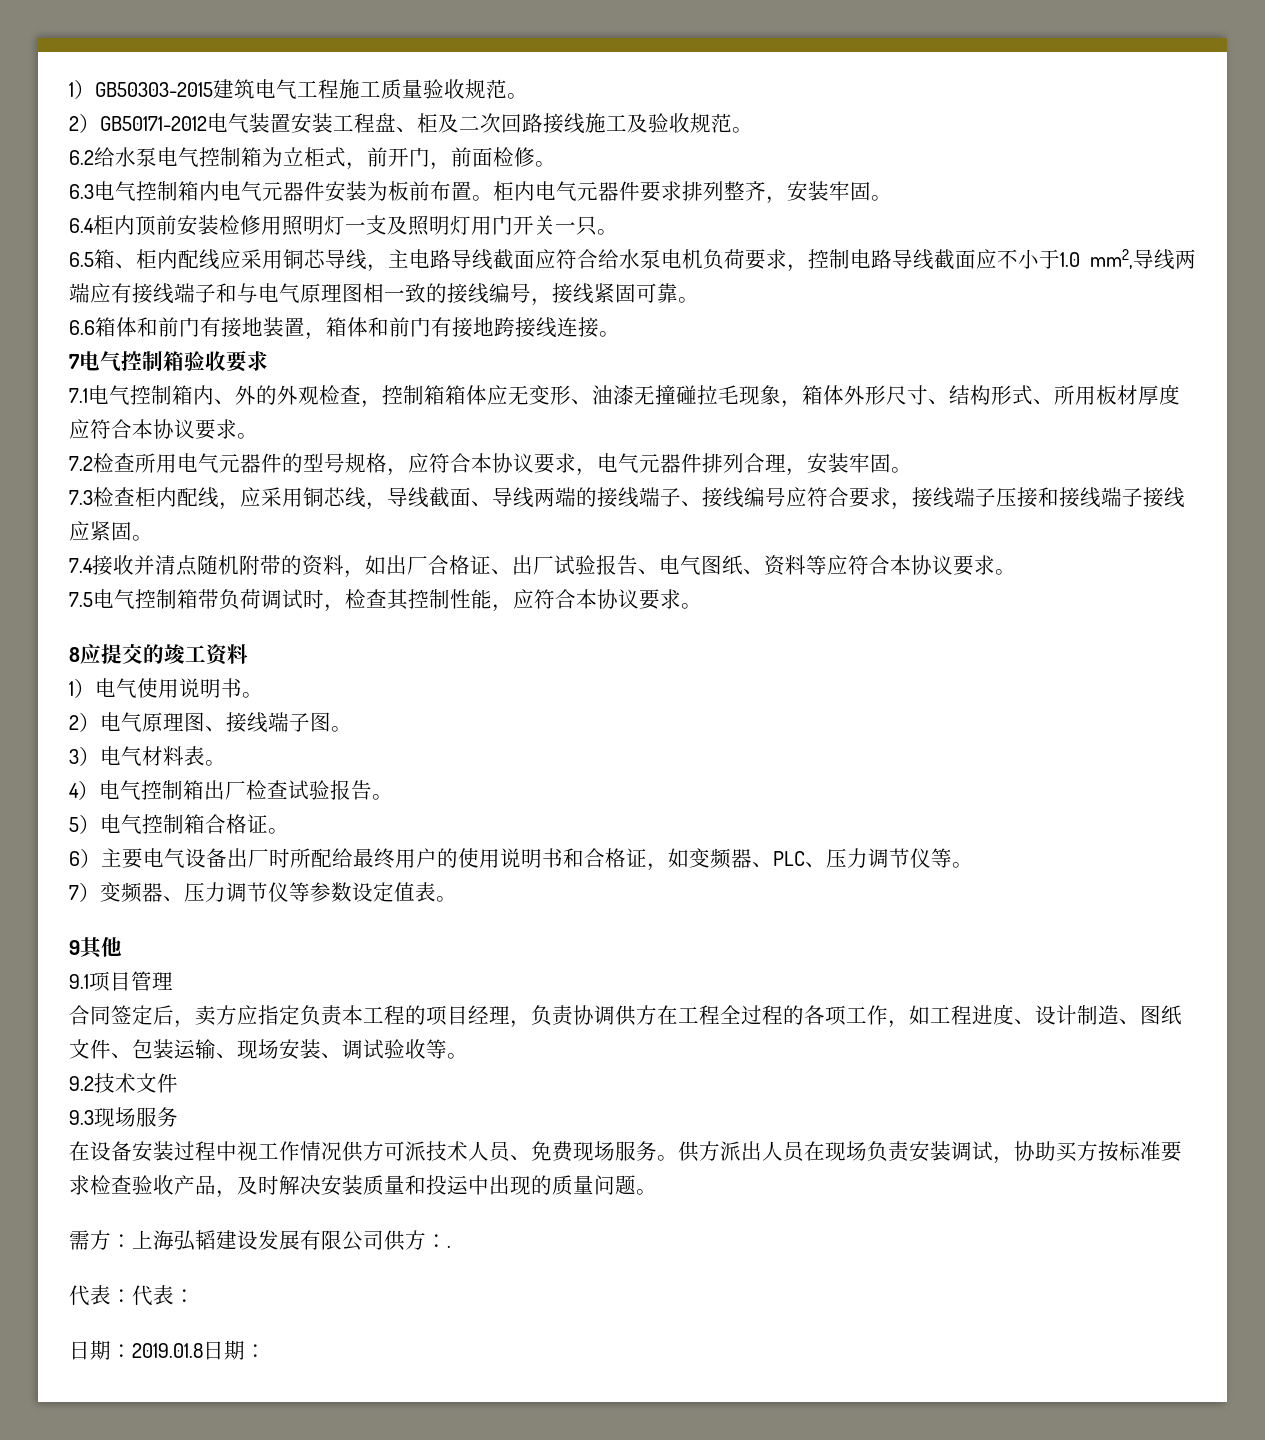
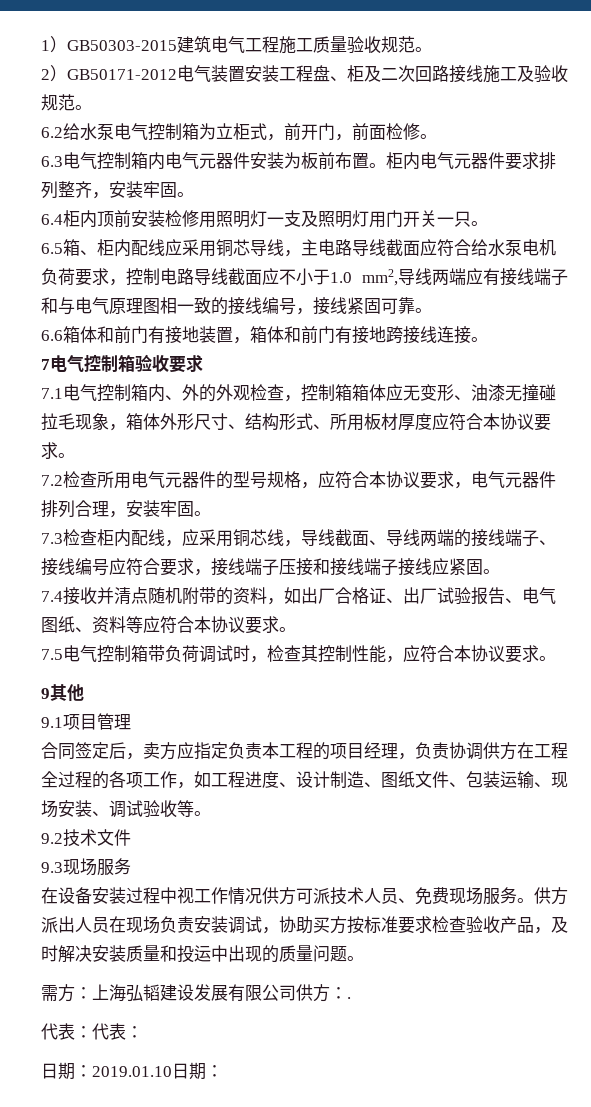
- 8应提交的竣工资料
- 1）电气使用说明书。
- 2）电气原理图、接线端子图。
- 3）电气材料表。
- 4）电气控制箱出厂检查试验报告。
- 5）电气控制箱合格证。
- 6）主要电气设备出厂时所配给最终用户的使用说明书和合格证，如变频器、PLC、压力调节仪等。
- 7）变频器、压力调节仪等参数设定值表。
- 日期：2019.01.8日期：
+ 日期：2019.01.10日期：

